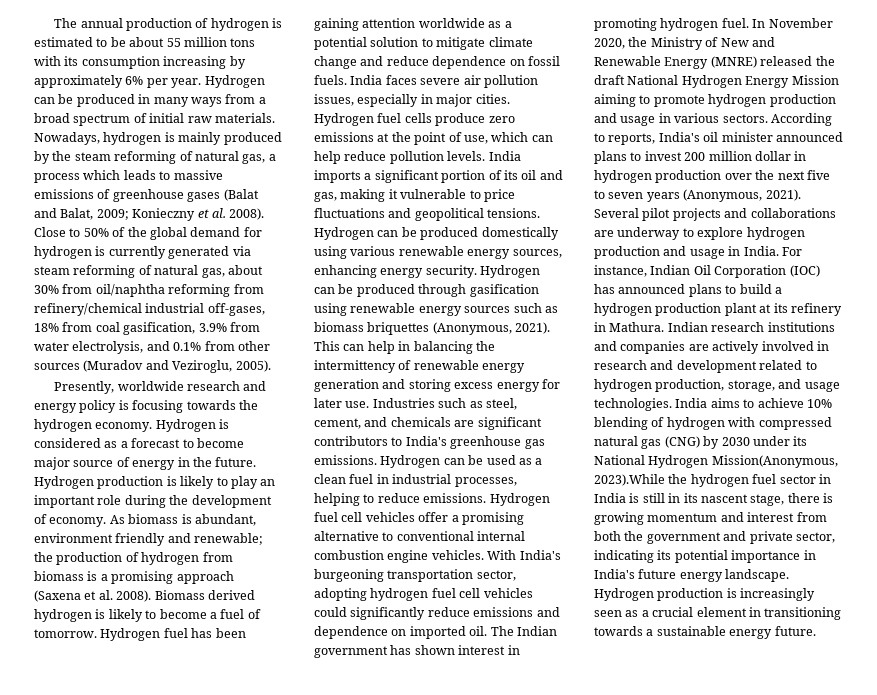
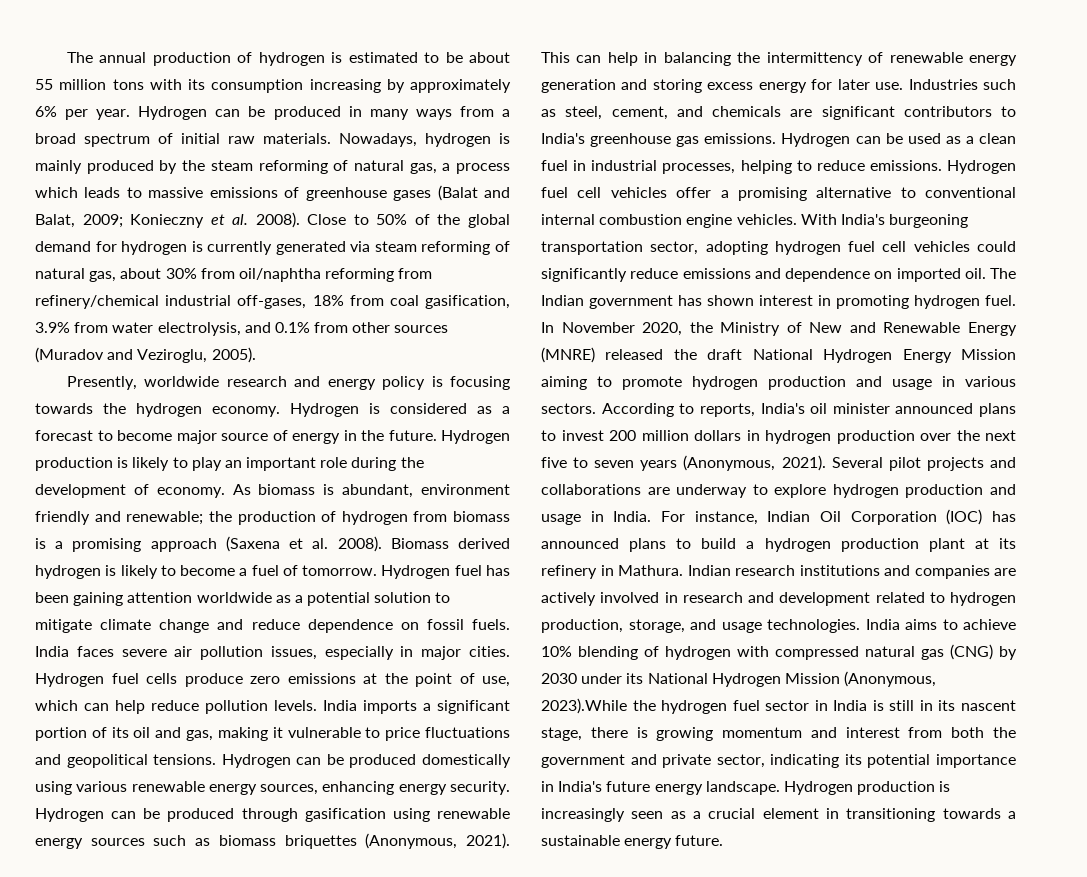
- According to reports, India's oil minister announced plans to invest 200 million dollar in hydrogen production over the next five to seven years (Anonymous, 2021).
+ According to reports, India's oil minister announced plans to invest 200 million dollars in hydrogen production over the next five to seven years (Anonymous, 2021).
- India aims to achieve 10% blending of hydrogen with compressed natural gas (CNG) by 2030 under its National Hydrogen Mission(Anonymous, 2023).While the hydrogen fuel sector in India is still in its nascent stage, there is growing momentum and interest from both the government and private sector, indicating its potential importance in India's future energy landscape.
+ India aims to achieve 10% blending of hydrogen with compressed natural gas (CNG) by 2030 under its National Hydrogen Mission (Anonymous, 2023).While the hydrogen fuel sector in India is still in its nascent stage, there is growing momentum and interest from both the government and private sector, indicating its potential importance in India's future energy landscape.

